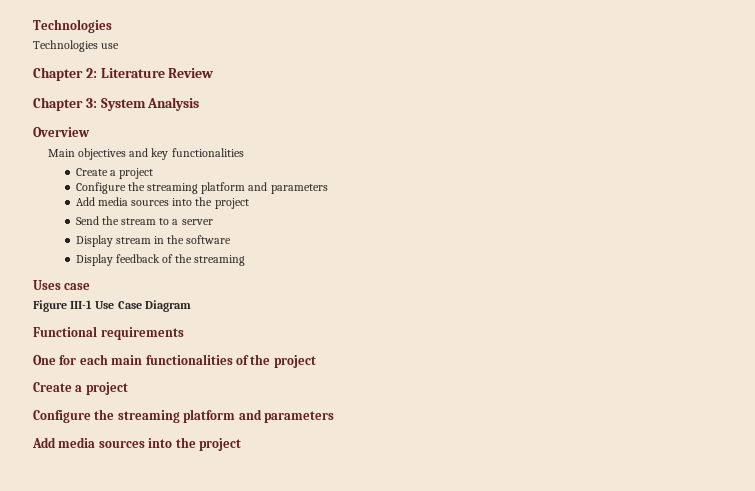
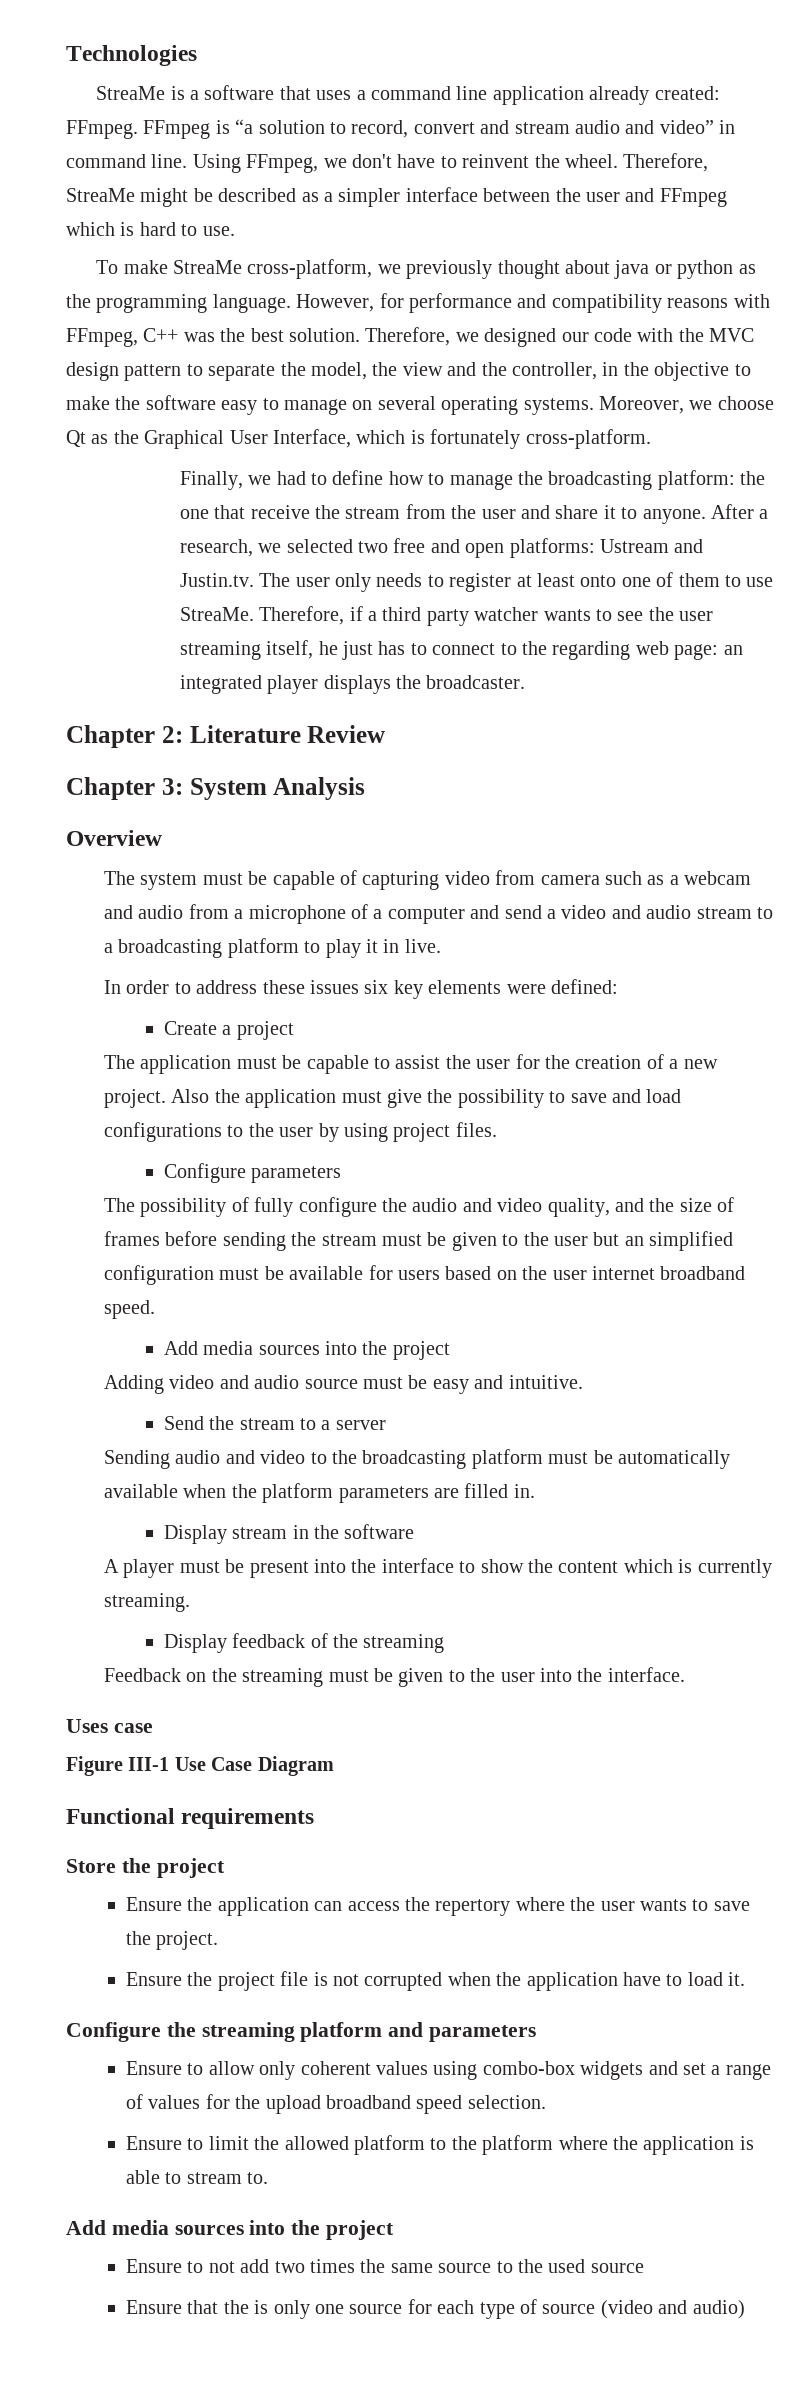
- Technologies use
+ StreaMe is a software that uses a command line application already created: FFmpeg. FFmpeg is “a solution to record, convert and stream audio and video” in command line. Using FFmpeg, we don't have to reinvent the wheel. Therefore, StreaMe might be described as a simpler interface between the user and FFmpeg which is hard to use.
+ To make StreaMe cross-platform, we previously thought about java or python as the programming language. However, for performance and compatibility reasons with FFmpeg, C++ was the best solution. Therefore, we designed our code with the MVC design pattern to separate the model, the view and the controller, in the objective to make the software easy to manage on several operating systems. Moreover, we choose Qt as the Graphical User Interface, which is fortunately cross-platform.
+ Finally, we had to define how to manage the broadcasting platform: the one that receive the stream from the user and share it to anyone. After a research, we selected two free and open platforms: Ustream and Justin.tv. The user only needs to register at least onto one of them to use StreaMe. Therefore, if a third party watcher wants to see the user streaming itself, he just has to connect to the regarding web page: an integrated player displays the broadcaster.
- Main objectives and key functionalities
+ The system must be capable of capturing video from camera such as a webcam and audio from a microphone of a computer and send a video and audio stream to a broadcasting platform to play it in live.
+ In order to address these issues six key elements were defined:
  Create a project
- Configure the streaming platform and parameters
+ The application must be capable to assist the user for the creation of a new project. Also the application must give the possibility to save and load configurations to the user by using project files.
+ Configure parameters
+ The possibility of fully configure the audio and video quality, and the size of frames before sending the stream must be given to the user but an simplified configuration must be available for users based on the user internet broadband speed.
  Add media sources into the project
+ Adding video and audio source must be easy and intuitive.
+ Sending audio and video to the broadcasting platform must be automatically available when the platform parameters are filled in.
+ A player must be present into the interface to show the content which is currently streaming.
+ Feedback on the streaming must be given to the user into the interface.
- One for each main functionalities of the project
- Create a project
+ Store the project
+ Ensure the application can access the repertory where the user wants to save the project.
+ Ensure the project file is not corrupted when the application have to load it.
  Configure the streaming platform and parameters
+ Ensure to allow only coherent values using combo-box widgets and set a range of values for the upload broadband speed selection.
+ Ensure to limit the allowed platform to the platform where the application is able to stream to.
  Add media sources into the project
+ Ensure to not add two times the same source to the used source
+ Ensure that the is only one source for each type of source (video and audio)

